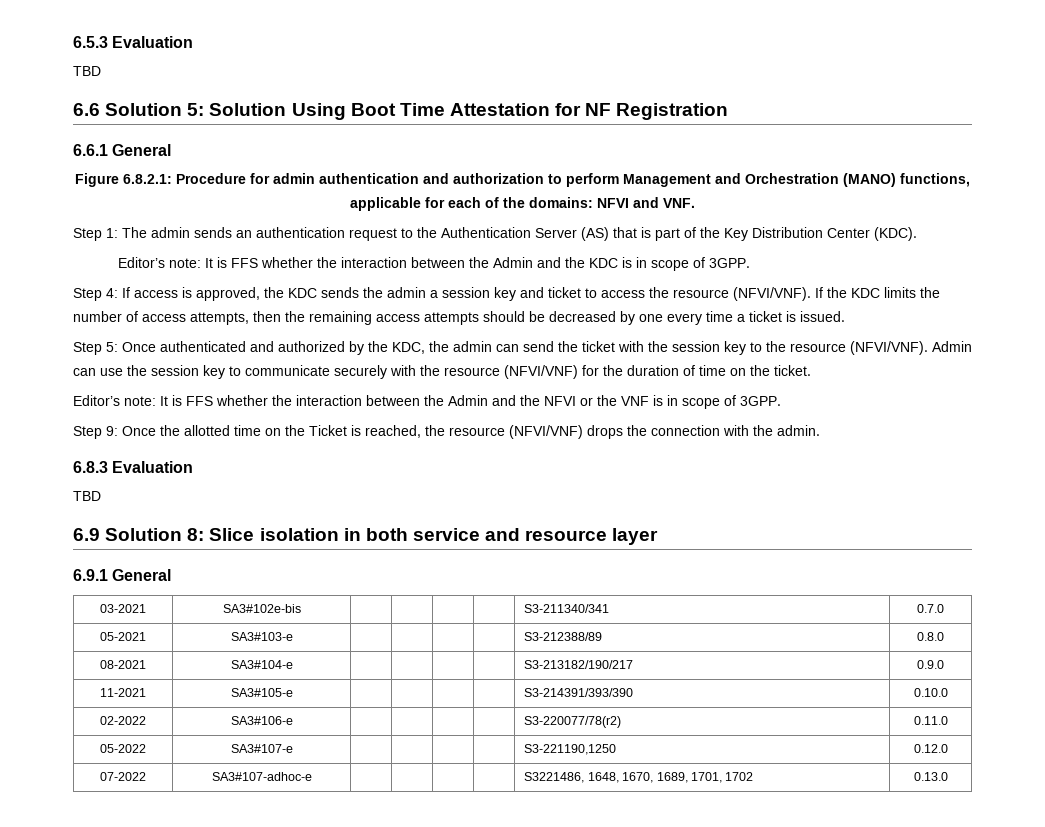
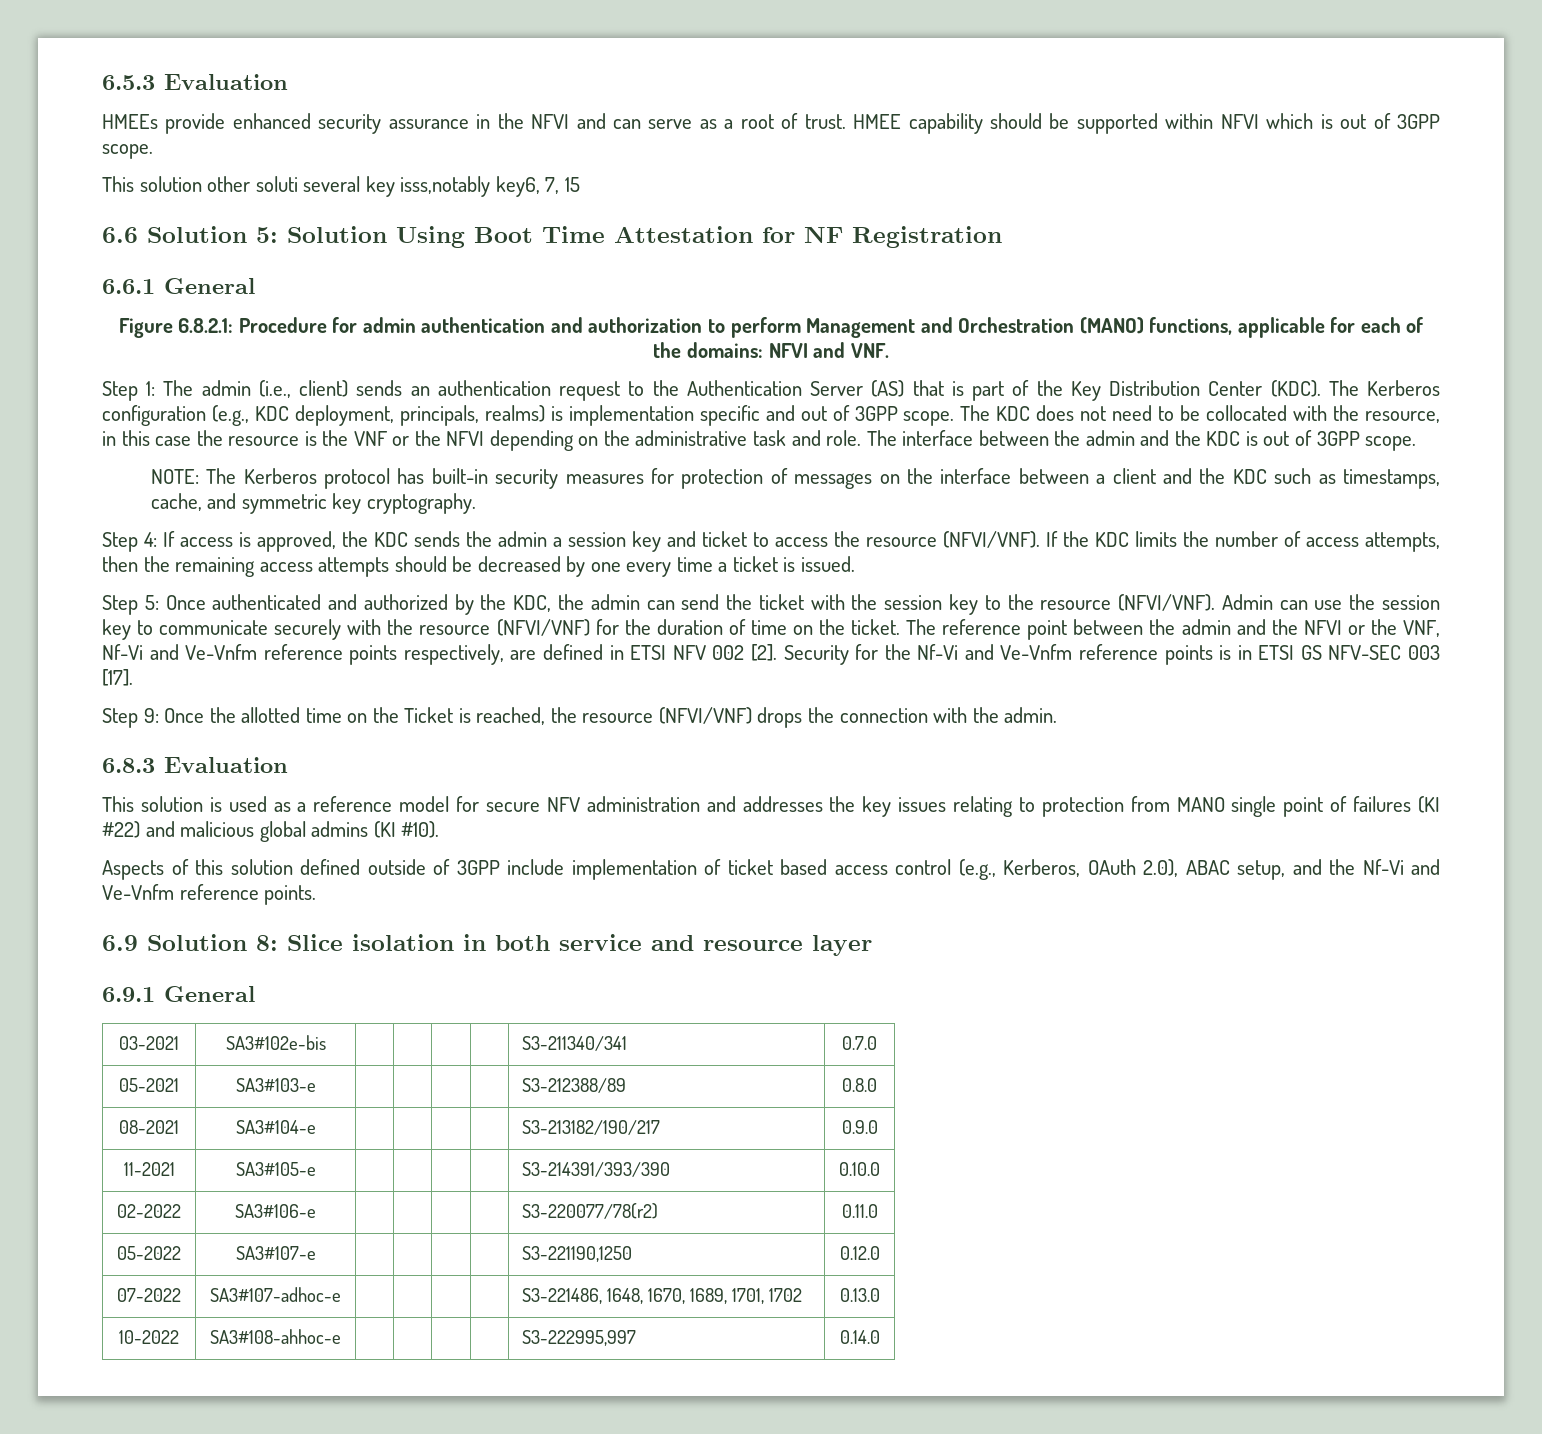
  6.5.3 Evaluation
- TBD
+ HMEEs provide enhanced security assurance in the NFVI and can serve as a root of trust. HMEE capability should be supported within NFVI which is out of 3GPP scope.
+ This solution other soluti several key isss,notably key6, 7, 15
- Step 1: The admin sends an authentication request to the Authentication Server (AS) that is part of the Key Distribution Center (KDC).
- Editor’s note: It is FFS whether the interaction between the Admin and the KDC is in scope of 3GPP.
+ Step 1: The admin (i.e., client) sends an authentication request to the Authentication Server (AS) that is part of the Key Distribution Center (KDC). The Kerberos configuration (e.g., KDC deployment, principals, realms) is implementation specific and out of 3GPP scope. The KDC does not need to be collocated with the resource, in this case the resource is the VNF or the NFVI depending on the administrative task and role. The interface between the admin and the KDC is out of 3GPP scope.
+ NOTE: The Kerberos protocol has built-in security measures for protection of messages on the interface between a client and the KDC such as timestamps, cache, and symmetric key cryptography.
- Admin can use the session key to communicate securely with the resource (NFVI/VNF) for the duration of time on the ticket.
- Editor’s note: It is FFS whether the interaction between the Admin and the NFVI or the VNF is in scope of 3GPP.
+ Admin can use the session key to communicate securely with the resource (NFVI/VNF) for the duration of time on the ticket. The reference point between the admin and the NFVI or the VNF, Nf-Vi and Ve-Vnfm reference points respectively, are defined in ETSI NFV 002 [2]. Security for the Nf-Vi and Ve-Vnfm reference points is in ETSI GS NFV-SEC 003 [17].
  6.8.3 Evaluation
- TBD
+ This solution is used as a reference model for secure NFV administration and addresses the key issues relating to protection from MANO single point of failures (KI #22) and malicious global admins (KI #10).
+ Aspects of this solution defined outside of 3GPP include implementation of ticket based access control (e.g., Kerberos, OAuth 2.0), ABAC setup, and the Nf-Vi and Ve-Vnfm reference points.
- 07-2022 | SA3#107-adhoc-e | | | | | S3221486, 1648, 1670, 1689, 1701, 1702 | 0.13.0
+ 07-2022 | SA3#107-adhoc-e | | | | | S3-221486, 1648, 1670, 1689, 1701, 1702 | 0.13.0
+ 10-2022 | SA3#108-ahhoc-e | | | | | S3-222995,997 | 0.14.0

